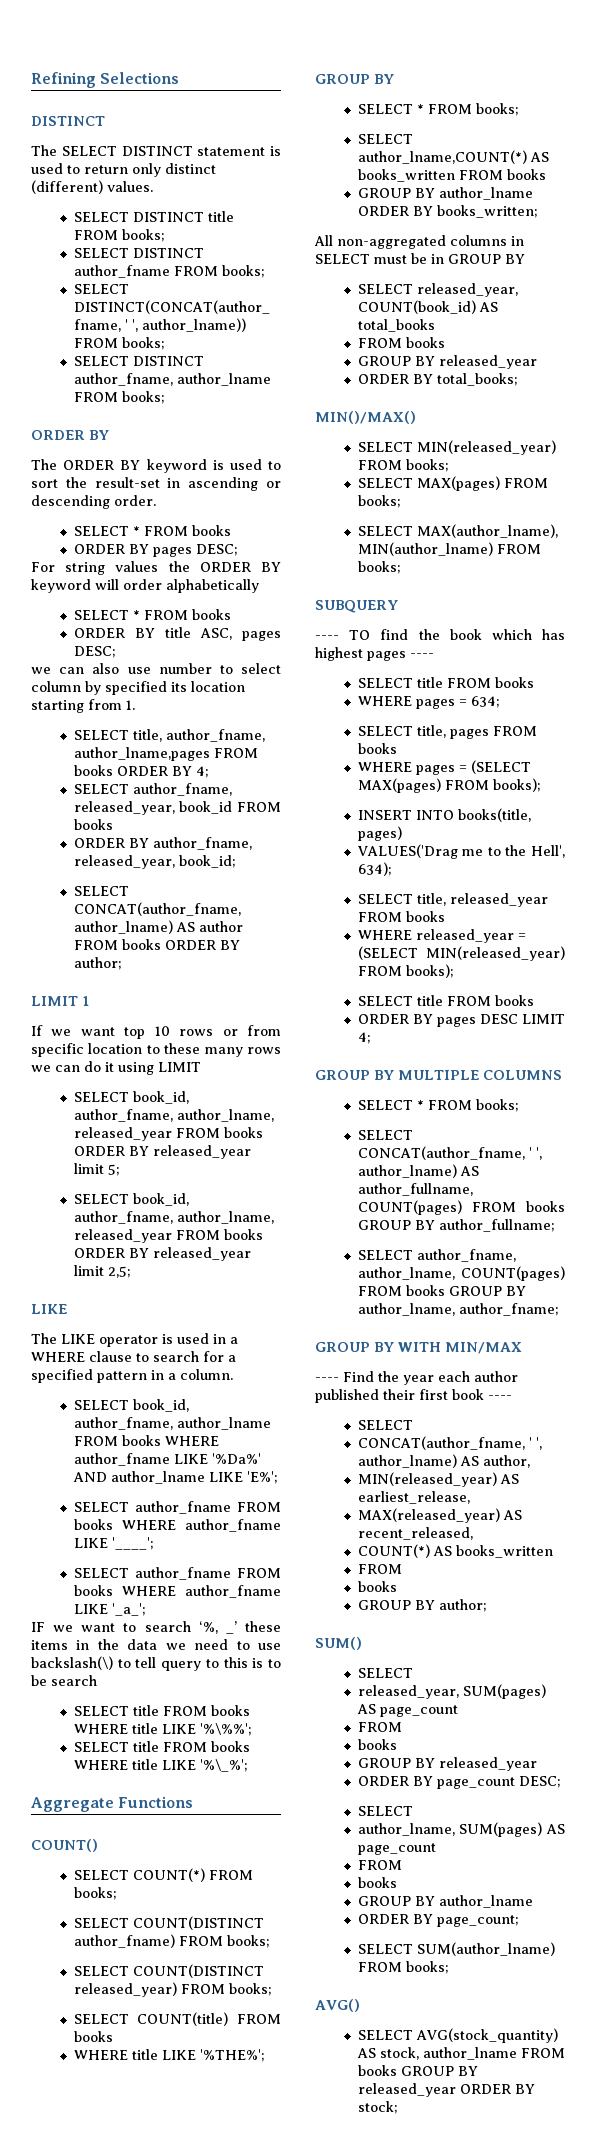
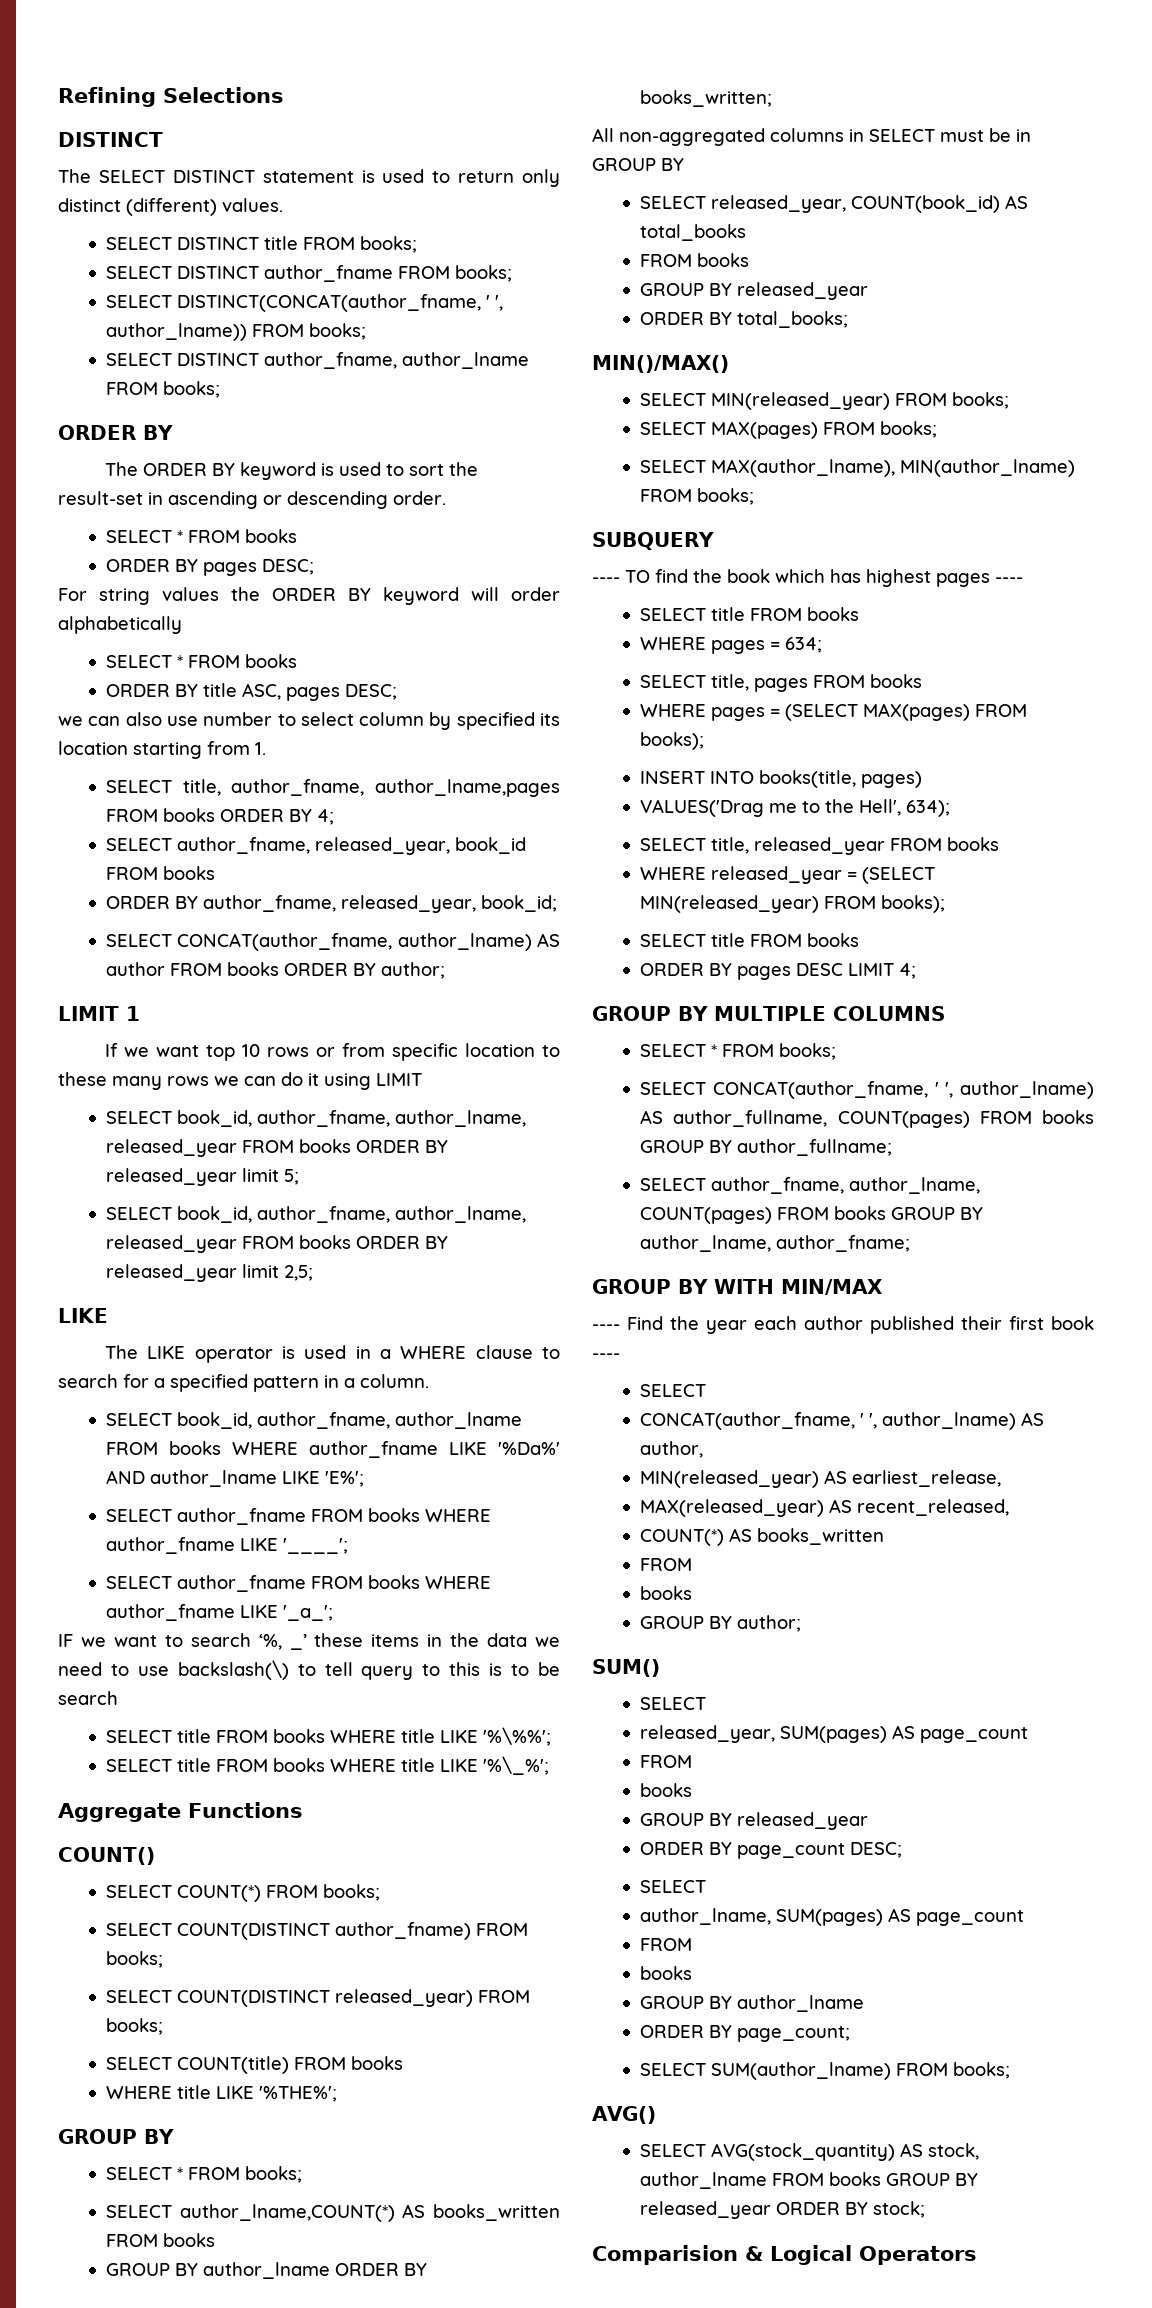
+ Comparision & Logical Operators

